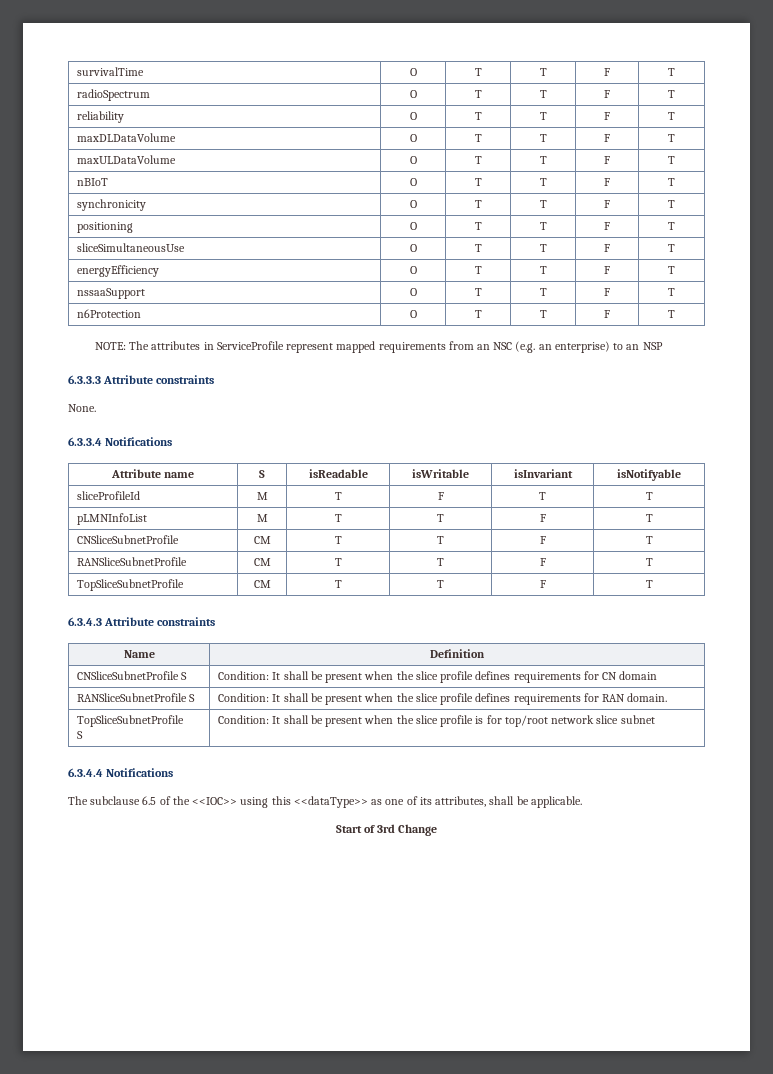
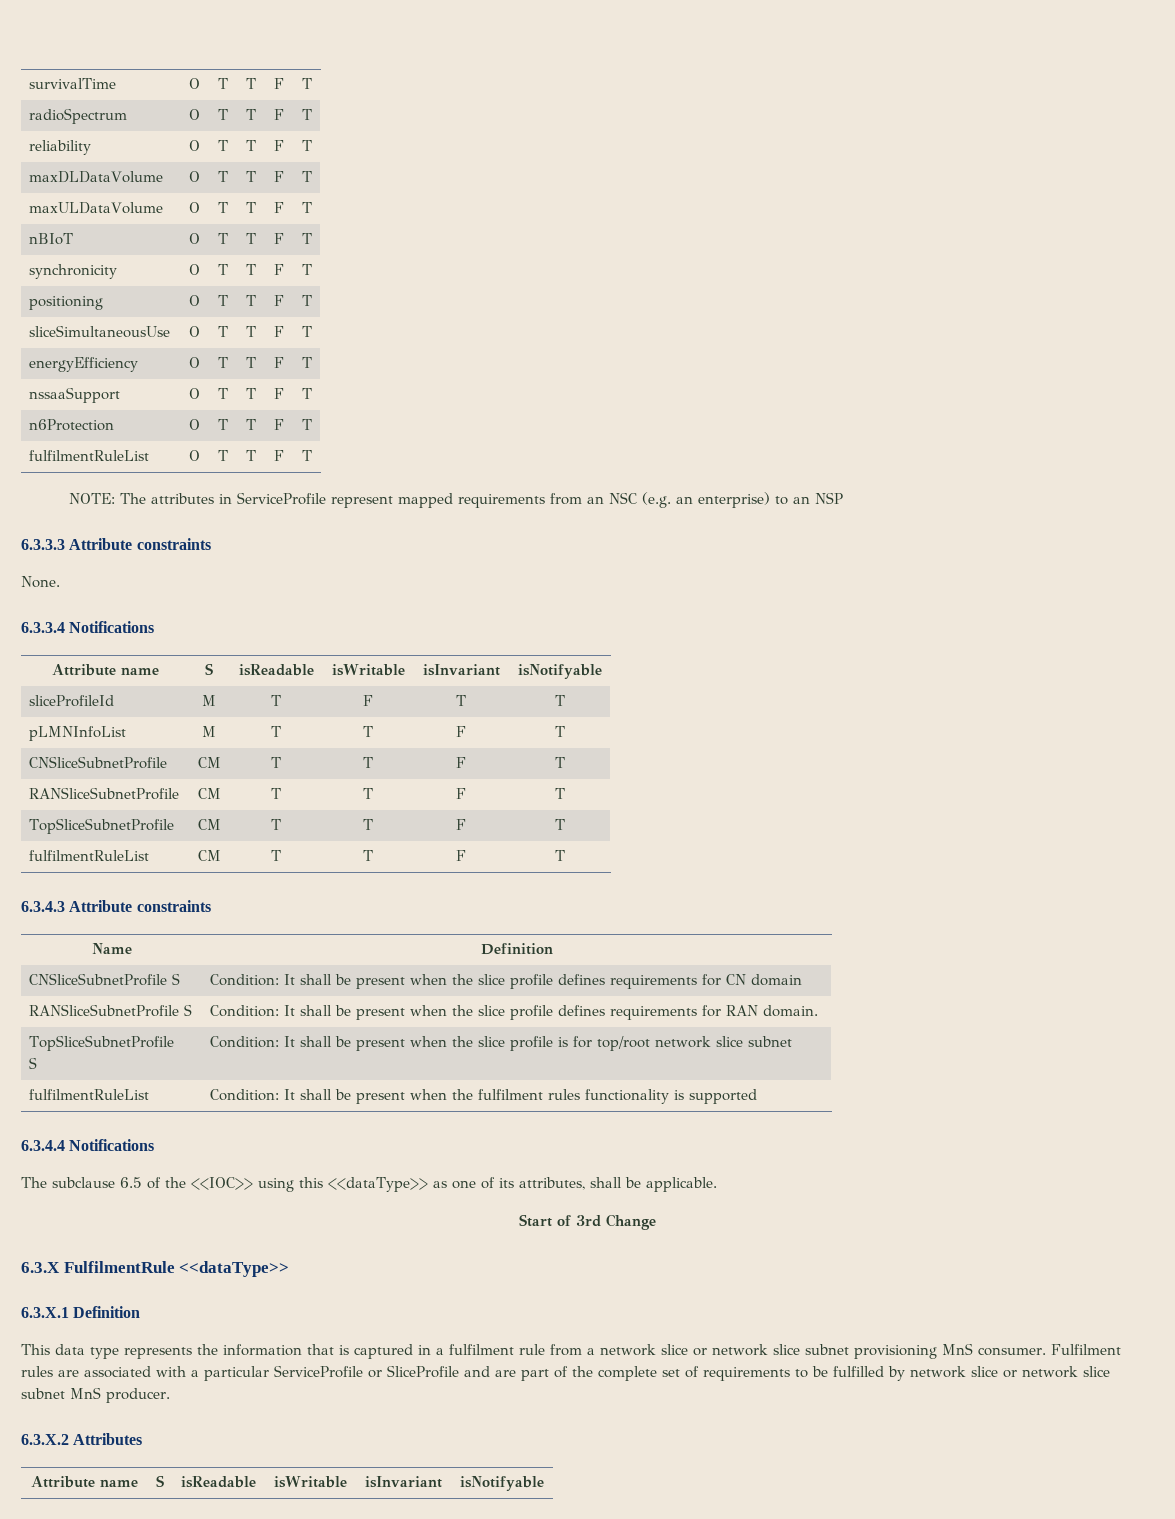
+ fulfilmentRuleList | O | T | T | F | T
+ fulfilmentRuleList | CM | T | T | F | T
+ fulfilmentRuleList | Condition: It shall be present when the fulfilment rules functionality is supported
+ 6.3.X FulfilmentRule <<dataType>>
+ 6.3.X.1 Definition
+ This data type represents the information that is captured in a fulfilment rule from a network slice or network slice subnet provisioning MnS consumer. Fulfilment rules are associated with a particular ServiceProfile or SliceProfile and are part of the complete set of requirements to be fulfilled by network slice or network slice subnet MnS producer.
+ 6.3.X.2 Attributes
+ Attribute name | S | isReadable | isWritable | isInvariant | isNotifyable

